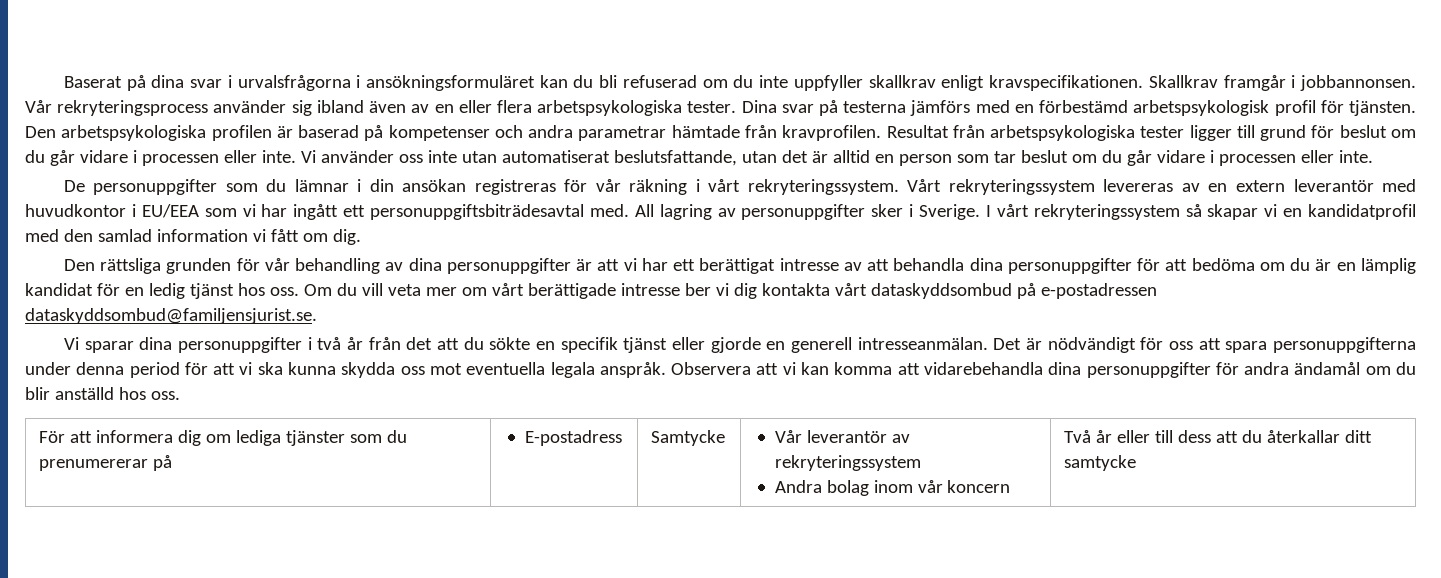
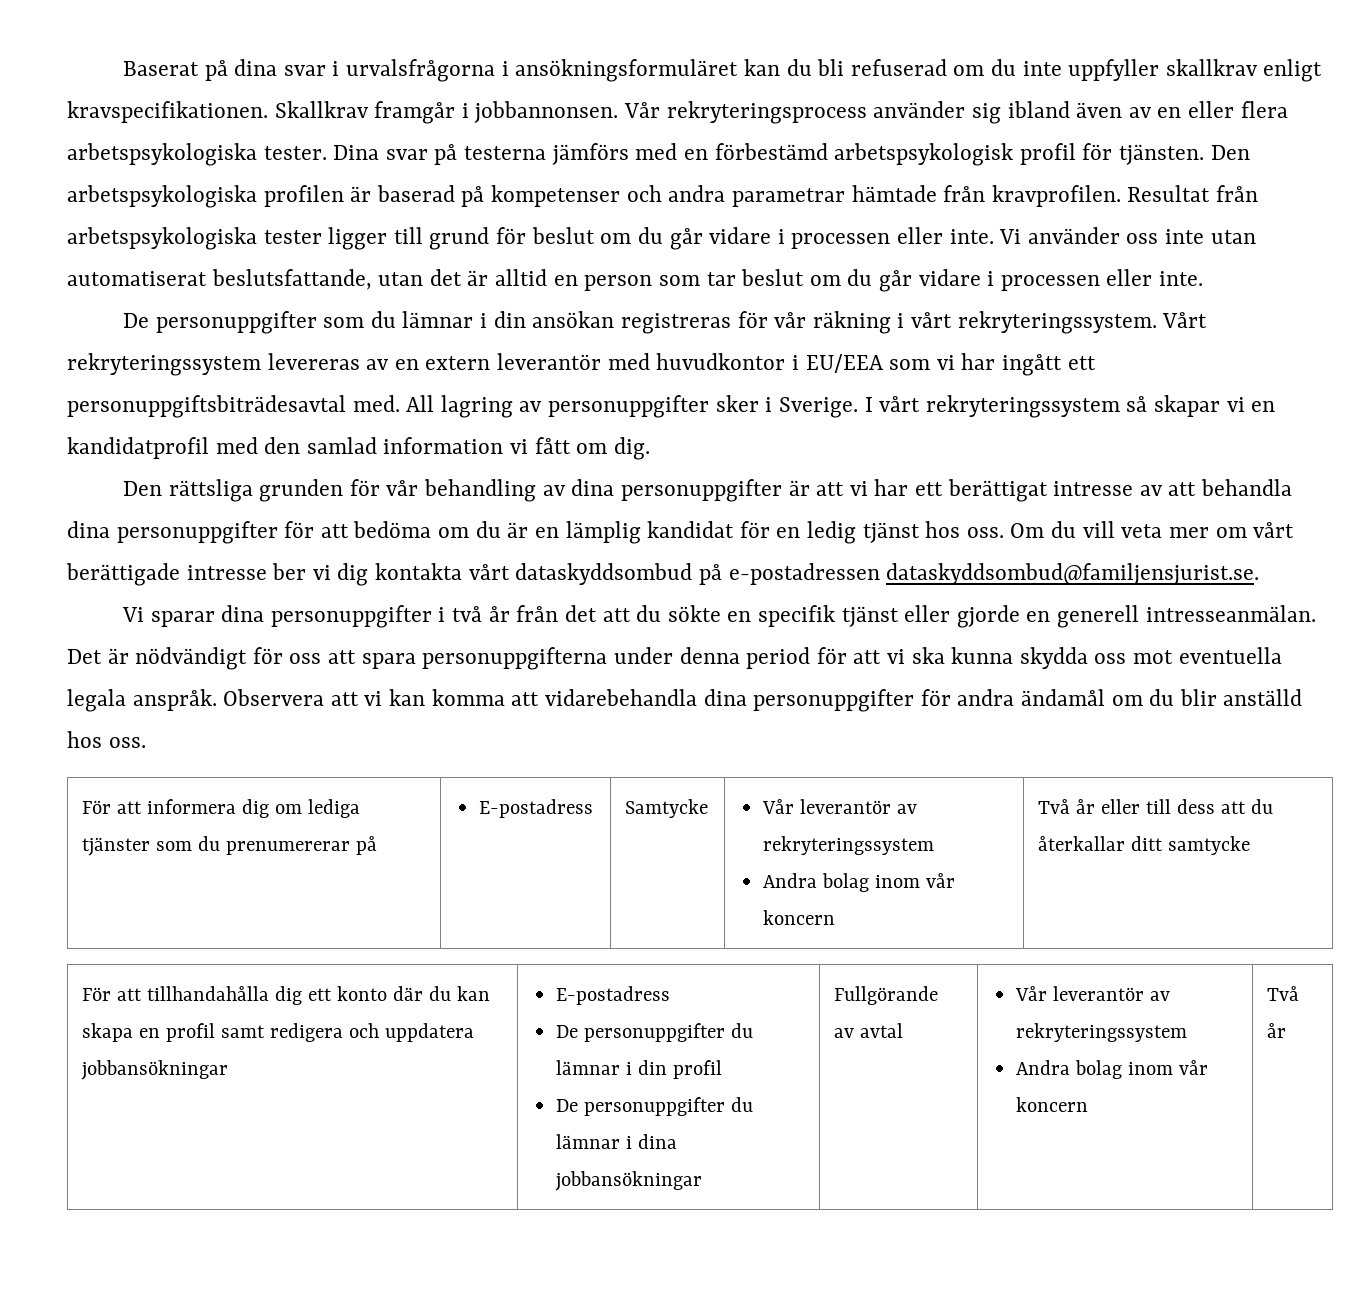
+ För att tillhandahålla dig ett konto där du kan skapa en profil samt redigera och uppdatera jobbansökningar | E-postadress
+ De personuppgifter du lämnar i din profil
+ De personuppgifter du lämnar i dina jobbansökningar | Fullgörande av avtal | Vår leverantör av rekryteringssystem
+ Andra bolag inom vår koncern | Två år

